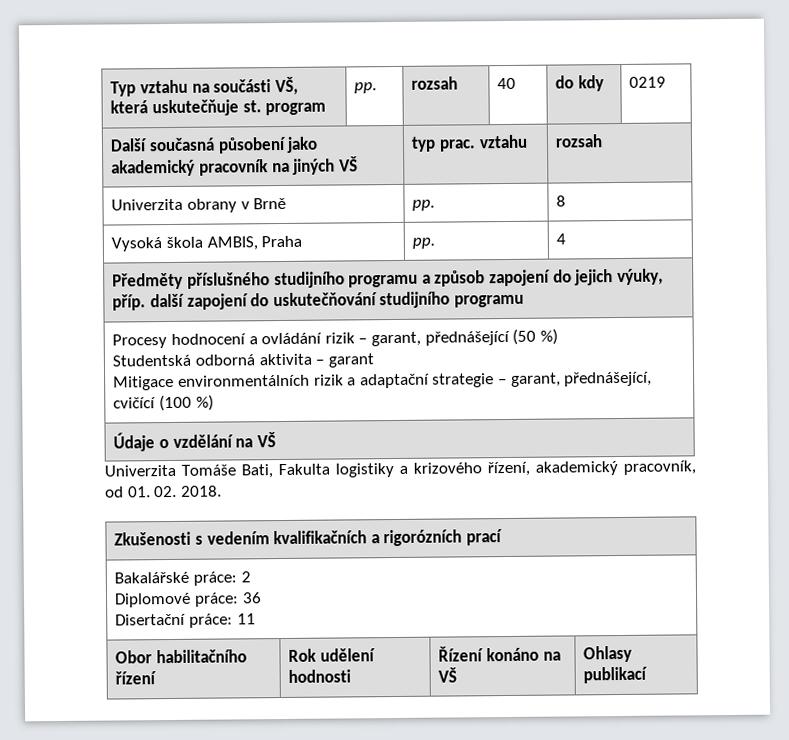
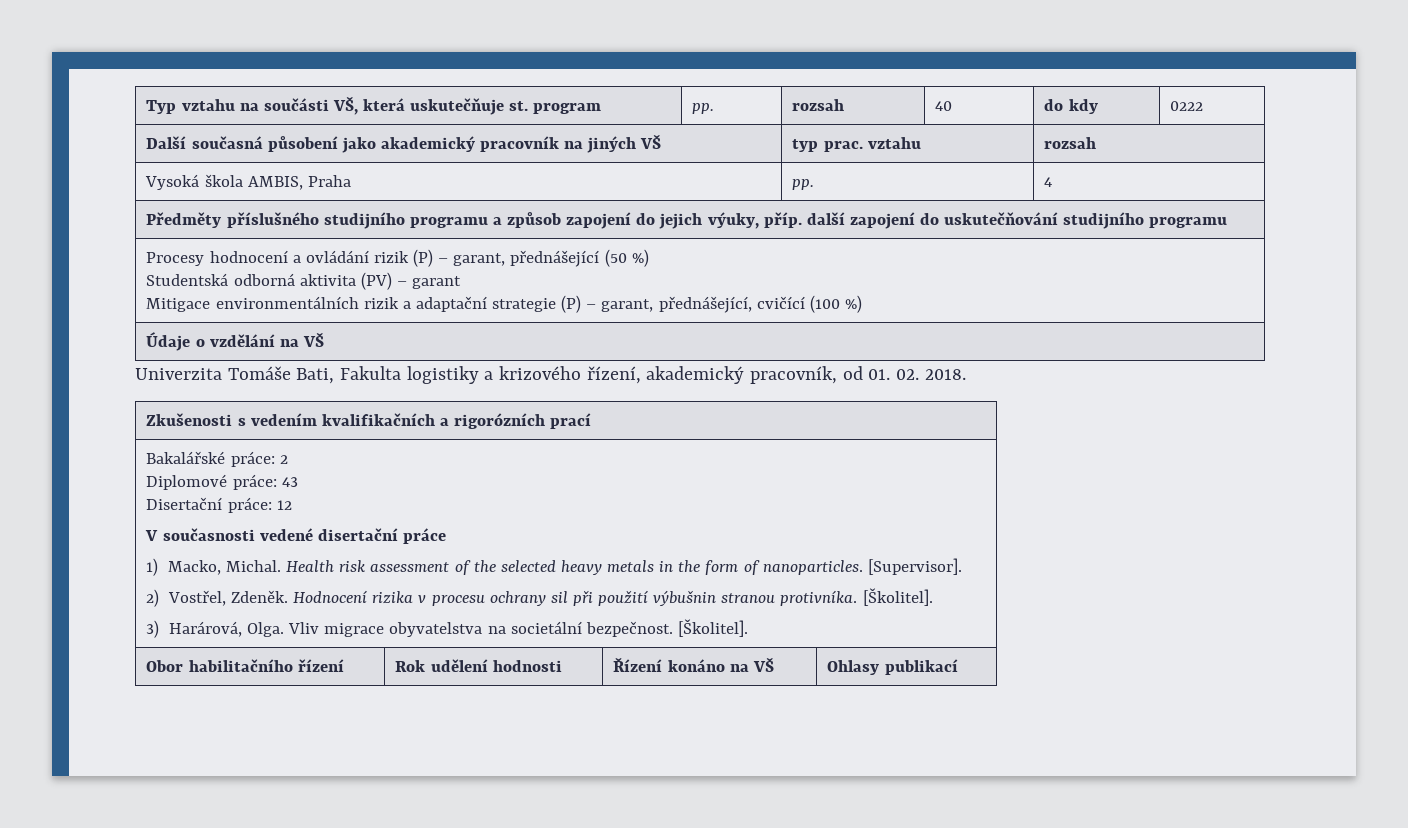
- Typ vztahu na součásti VŠ, která uskutečňuje st. program | pp. | rozsah | 40 | do kdy | 0219
+ Typ vztahu na součásti VŠ, která uskutečňuje st. program | pp. | rozsah | 40 | do kdy | 0222
- Univerzita obrany v Brně | pp. | 8
- Procesy hodnocení a ovládání rizik – garant, přednášející (50 %)
- Studentská odborná aktivita – garant
- Mitigace environmentálních rizik a adaptační strategie – garant, přednášející, cvičící (100 %)
+ Procesy hodnocení a ovládání rizik (P) – garant, přednášející (50 %)
+ Studentská odborná aktivita (PV) – garant
+ Mitigace environmentálních rizik a adaptační strategie (P) – garant, přednášející, cvičící (100 %)
- Diplomové práce: 36
+ Diplomové práce: 43
- Disertační práce: 11
+ Disertační práce: 12
+ V současnosti vedené disertační práce
+ 1) Macko, Michal. Health risk assessment of the selected heavy metals in the form of nanoparticles. [Supervisor].
+ 2) Vostřel, Zdeněk. Hodnocení rizika v procesu ochrany sil při použití výbušnin stranou protivníka. [Školitel].
+ 3) Harárová, Olga. Vliv migrace obyvatelstva na societální bezpečnost. [Školitel].

